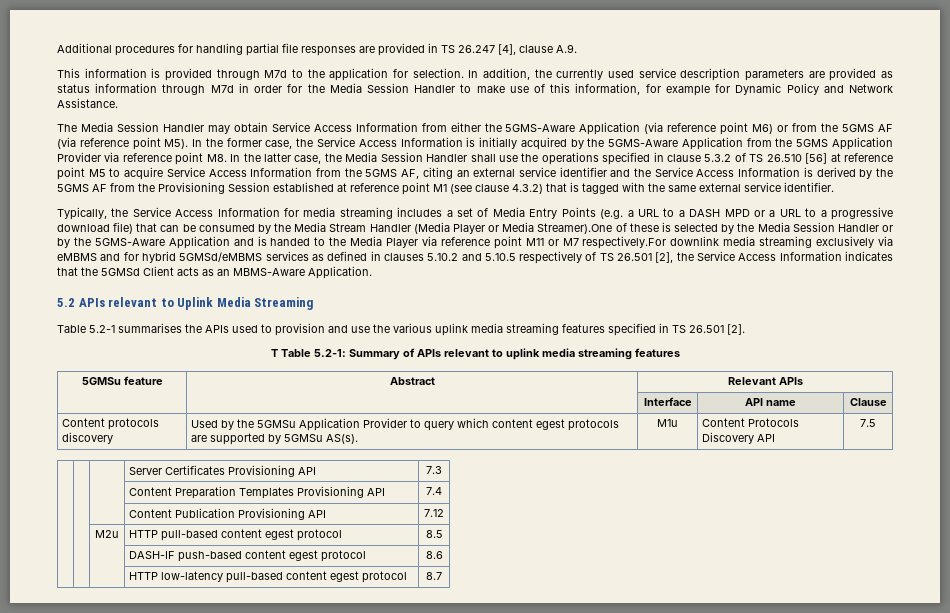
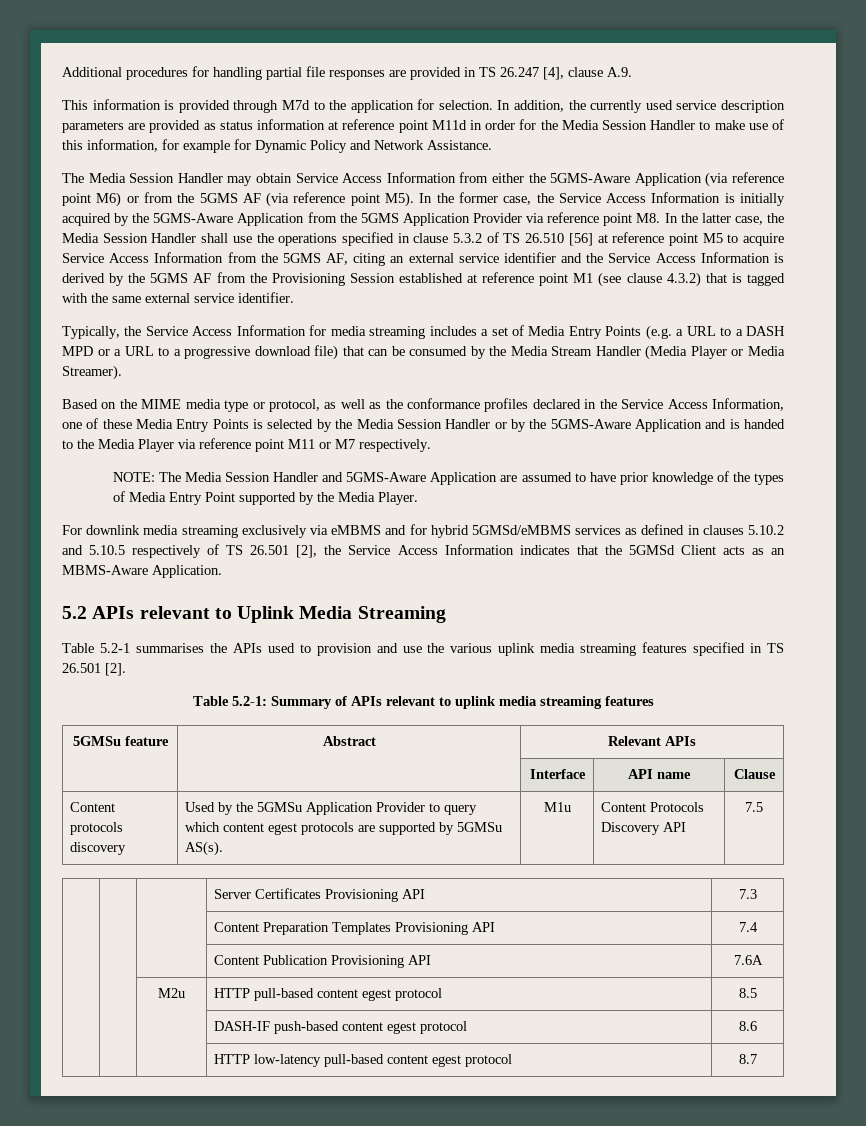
- In addition, the currently used service description parameters are provided as status information through M7d in order for the Media Session Handler to make use of this information, for example for Dynamic Policy and Network Assistance.
+ In addition, the currently used service description parameters are provided as status information at reference point M11d in order for the Media Session Handler to make use of this information, for example for Dynamic Policy and Network Assistance.
- Typically, the Service Access Information for media streaming includes a set of Media Entry Points (e.g. a URL to a DASH MPD or a URL to a progressive download file) that can be consumed by the Media Stream Handler (Media Player or Media Streamer).One of these is selected by the Media Session Handler or by the 5GMS-Aware Application and is handed to the Media Player via reference point M11 or M7 respectively.For downlink media streaming exclusively via eMBMS and for hybrid 5GMSd/eMBMS services as defined in clauses 5.10.2 and 5.10.5 respectively of TS 26.501 [2], the Service Access Information indicates that the 5GMSd Client acts as an MBMS-Aware Application.
+ Typically, the Service Access Information for media streaming includes a set of Media Entry Points (e.g. a URL to a DASH MPD or a URL to a progressive download file) that can be consumed by the Media Stream Handler (Media Player or Media Streamer).
+ Based on the MIME media type or protocol, as well as the conformance profiles declared in the Service Access Information, one of these Media Entry Points is selected by the Media Session Handler or by the 5GMS-Aware Application and is handed to the Media Player via reference point M11 or M7 respectively.
+ NOTE: The Media Session Handler and 5GMS-Aware Application are assumed to have prior knowledge of the types of Media Entry Point supported by the Media Player.
+ For downlink media streaming exclusively via eMBMS and for hybrid 5GMSd/eMBMS services as defined in clauses 5.10.2 and 5.10.5 respectively of TS 26.501 [2], the Service Access Information indicates that the 5GMSd Client acts as an MBMS-Aware Application.
- T Table 5.2-1: Summary of APIs relevant to uplink media streaming features
+ Table 5.2-1: Summary of APIs relevant to uplink media streaming features
- | | | Content Publication Provisioning API | 7.12
+ | | | Content Publication Provisioning API | 7.6A

